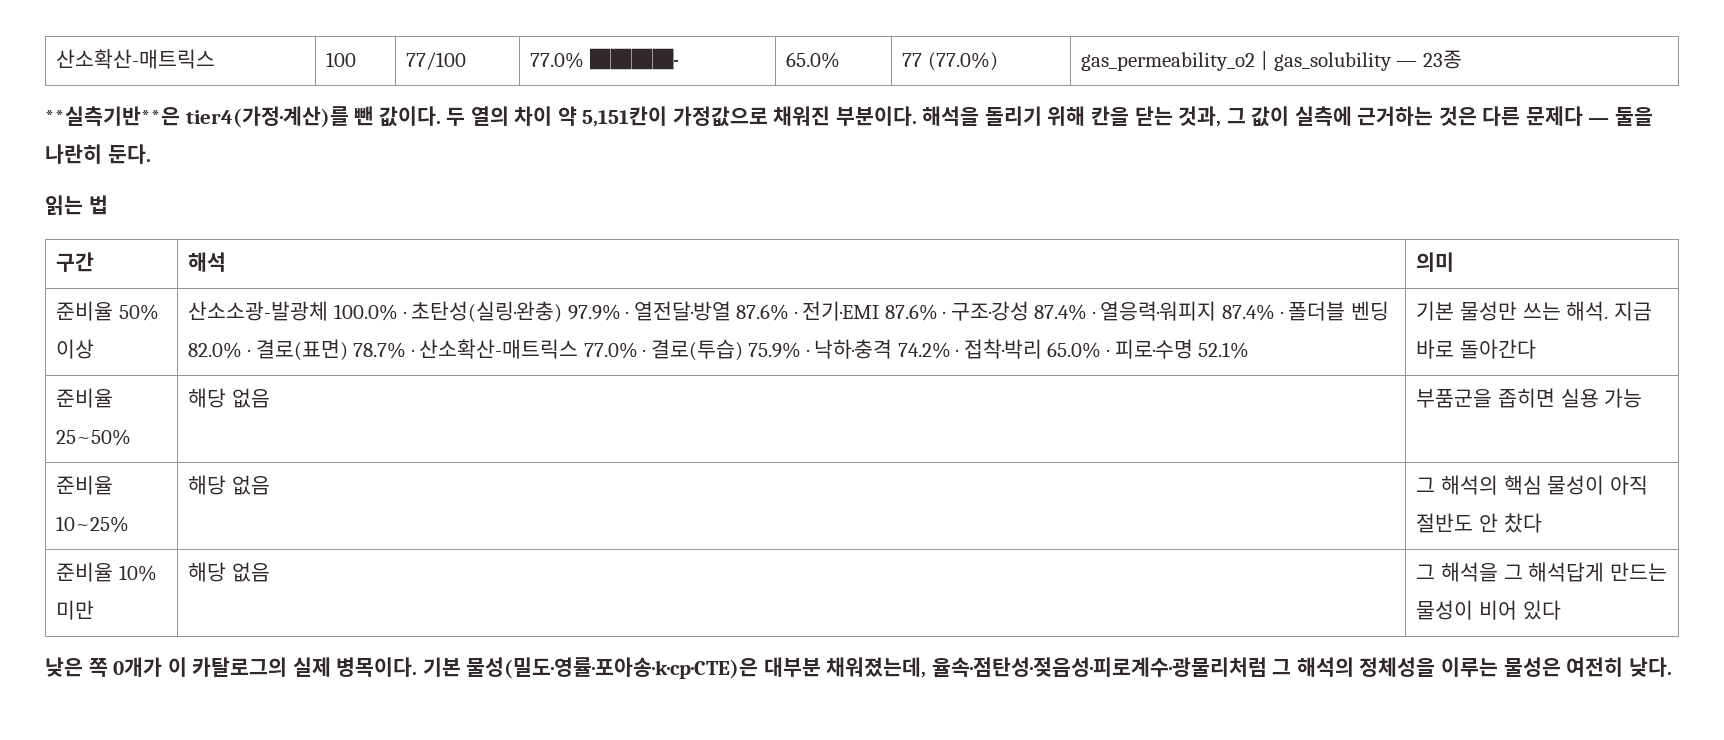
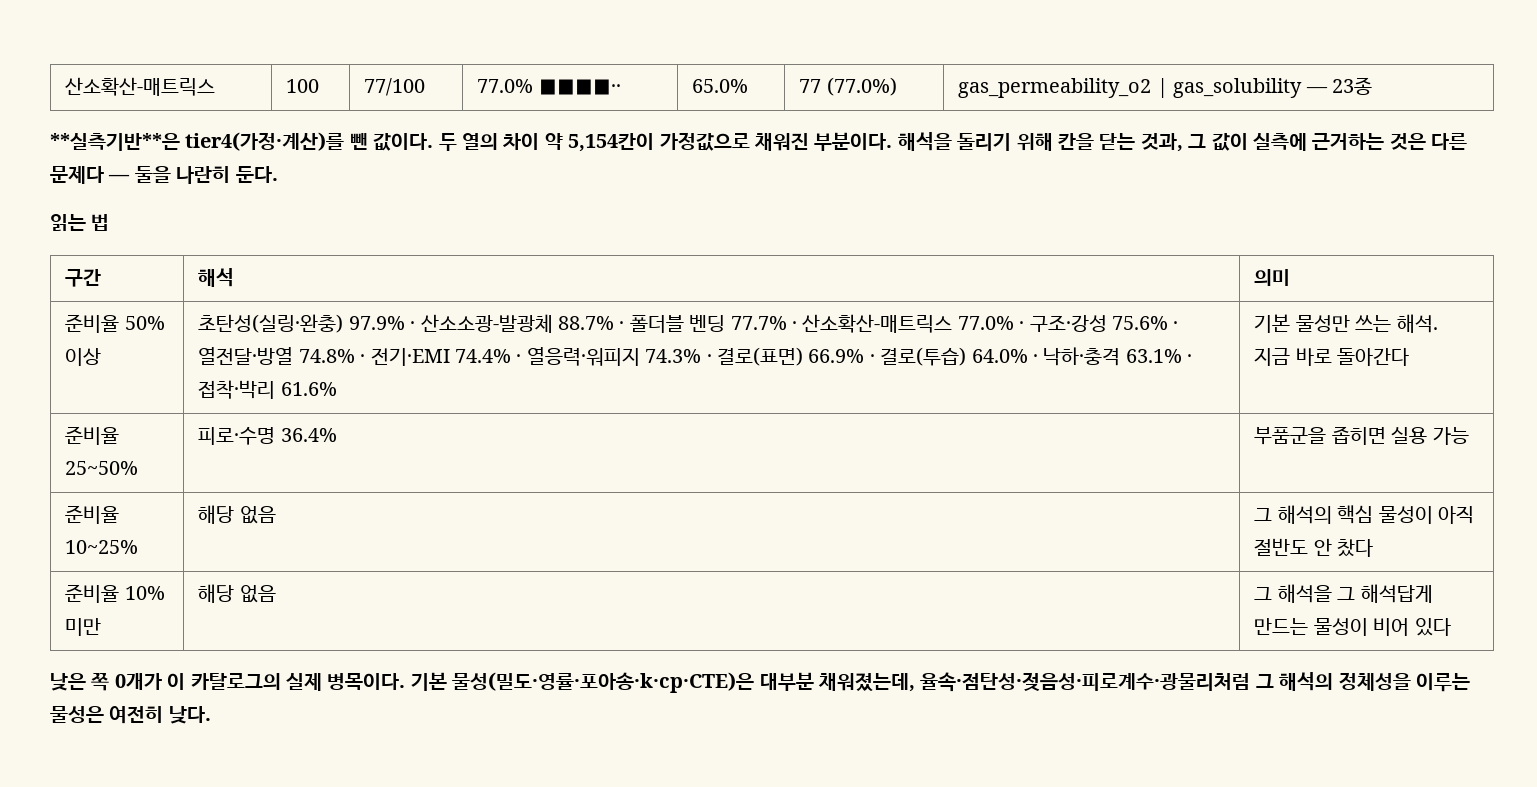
- 두 열의 차이 약 5,151칸이 가정값으로 채워진 부분이다.
+ 두 열의 차이 약 5,154칸이 가정값으로 채워진 부분이다.
- 산소소광-발광체 100.0% · 초탄성(실링·완충) 97.9% · 열전달·방열 87.6% · 전기·EMI 87.6% · 구조·강성 87.4% · 열응력·워피지 87.4% · 폴더블 벤딩 82.0% · 결로(표면) 78.7% · 산소확산-매트릭스 77.0% · 결로(투습) 75.9% · 낙하·충격 74.2% · 접착·박리 65.0% · 피로·수명 52.1%
+ 초탄성(실링·완충) 97.9% · 산소소광-발광체 88.7% · 폴더블 벤딩 77.7% · 산소확산-매트릭스 77.0% · 구조·강성 75.6% · 열전달·방열 74.8% · 전기·EMI 74.4% · 열응력·워피지 74.3% · 결로(표면) 66.9% · 결로(투습) 64.0% · 낙하·충격 63.1% · 접착·박리 61.6%
- 준비율 25~50% | 해당 없음 | 부품군을 좁히면 실용 가능
+ 준비율 25~50% | 피로·수명 36.4% | 부품군을 좁히면 실용 가능

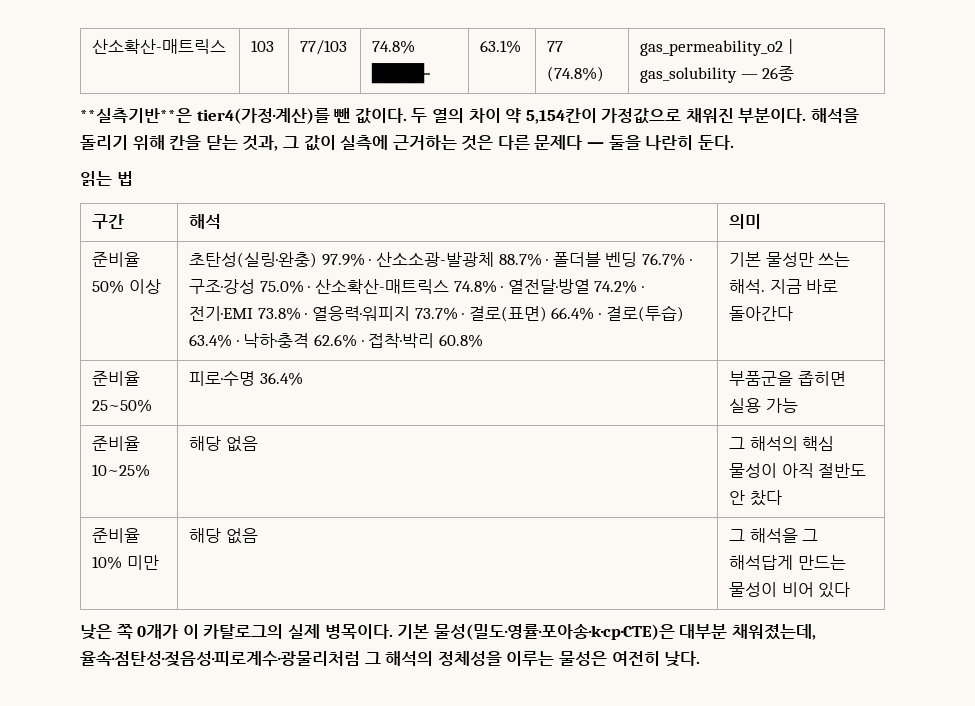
- 산소확산-매트릭스 | 100 | 77/100 | 77.0% ████·· | 65.0% | 77 (77.0%) | gas_permeability_o2 | gas_solubility — 23종
+ 산소확산-매트릭스 | 103 | 77/103 | 74.8% ████··· | 63.1% | 77 (74.8%) | gas_permeability_o2 | gas_solubility — 26종
- 초탄성(실링·완충) 97.9% · 산소소광-발광체 88.7% · 폴더블 벤딩 77.7% · 산소확산-매트릭스 77.0% · 구조·강성 75.6% · 열전달·방열 74.8% · 전기·EMI 74.4% · 열응력·워피지 74.3% · 결로(표면) 66.9% · 결로(투습) 64.0% · 낙하·충격 63.1% · 접착·박리 61.6%
+ 초탄성(실링·완충) 97.9% · 산소소광-발광체 88.7% · 폴더블 벤딩 76.7% · 구조·강성 75.0% · 산소확산-매트릭스 74.8% · 열전달·방열 74.2% · 전기·EMI 73.8% · 열응력·워피지 73.7% · 결로(표면) 66.4% · 결로(투습) 63.4% · 낙하·충격 62.6% · 접착·박리 60.8%

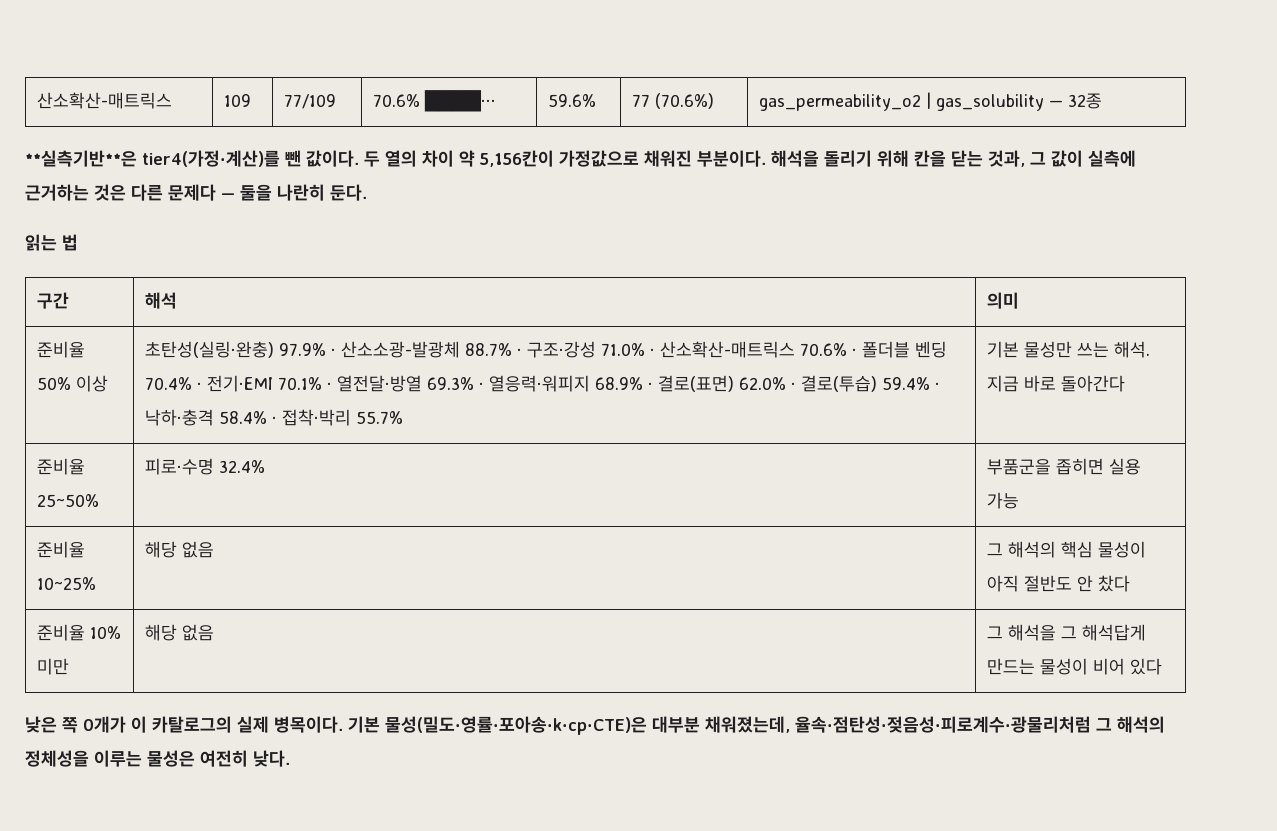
- 산소확산-매트릭스 | 103 | 77/103 | 74.8% ████··· | 63.1% | 77 (74.8%) | gas_permeability_o2 | gas_solubility — 26종
+ 산소확산-매트릭스 | 109 | 77/109 | 70.6% ████··· | 59.6% | 77 (70.6%) | gas_permeability_o2 | gas_solubility — 32종
- 두 열의 차이 약 5,154칸이 가정값으로 채워진 부분이다.
+ 두 열의 차이 약 5,156칸이 가정값으로 채워진 부분이다.
- 초탄성(실링·완충) 97.9% · 산소소광-발광체 88.7% · 폴더블 벤딩 76.7% · 구조·강성 75.0% · 산소확산-매트릭스 74.8% · 열전달·방열 74.2% · 전기·EMI 73.8% · 열응력·워피지 73.7% · 결로(표면) 66.4% · 결로(투습) 63.4% · 낙하·충격 62.6% · 접착·박리 60.8%
+ 초탄성(실링·완충) 97.9% · 산소소광-발광체 88.7% · 구조·강성 71.0% · 산소확산-매트릭스 70.6% · 폴더블 벤딩 70.4% · 전기·EMI 70.1% · 열전달·방열 69.3% · 열응력·워피지 68.9% · 결로(표면) 62.0% · 결로(투습) 59.4% · 낙하·충격 58.4% · 접착·박리 55.7%
- 준비율 25~50% | 피로·수명 36.4% | 부품군을 좁히면 실용 가능
+ 준비율 25~50% | 피로·수명 32.4% | 부품군을 좁히면 실용 가능

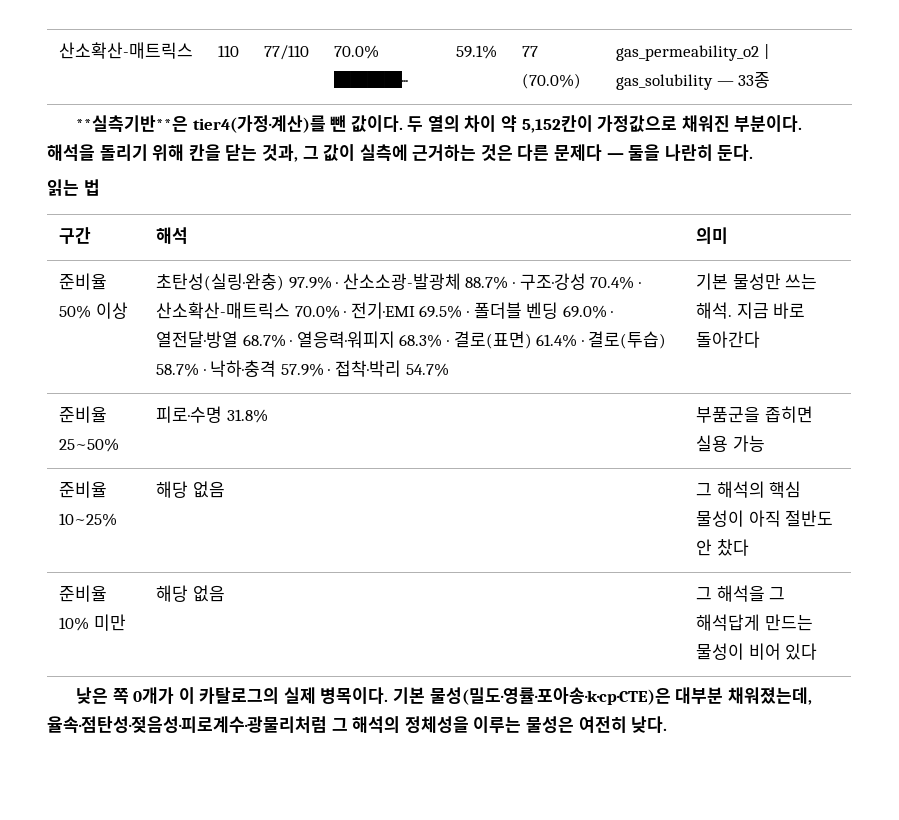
- 산소확산-매트릭스 | 109 | 77/109 | 70.6% ████··· | 59.6% | 77 (70.6%) | gas_permeability_o2 | gas_solubility — 32종
+ 산소확산-매트릭스 | 110 | 77/110 | 70.0% ████··· | 59.1% | 77 (70.0%) | gas_permeability_o2 | gas_solubility — 33종
- 두 열의 차이 약 5,156칸이 가정값으로 채워진 부분이다.
+ 두 열의 차이 약 5,152칸이 가정값으로 채워진 부분이다.
- 초탄성(실링·완충) 97.9% · 산소소광-발광체 88.7% · 구조·강성 71.0% · 산소확산-매트릭스 70.6% · 폴더블 벤딩 70.4% · 전기·EMI 70.1% · 열전달·방열 69.3% · 열응력·워피지 68.9% · 결로(표면) 62.0% · 결로(투습) 59.4% · 낙하·충격 58.4% · 접착·박리 55.7%
+ 초탄성(실링·완충) 97.9% · 산소소광-발광체 88.7% · 구조·강성 70.4% · 산소확산-매트릭스 70.0% · 전기·EMI 69.5% · 폴더블 벤딩 69.0% · 열전달·방열 68.7% · 열응력·워피지 68.3% · 결로(표면) 61.4% · 결로(투습) 58.7% · 낙하·충격 57.9% · 접착·박리 54.7%
- 준비율 25~50% | 피로·수명 32.4% | 부품군을 좁히면 실용 가능
+ 준비율 25~50% | 피로·수명 31.8% | 부품군을 좁히면 실용 가능

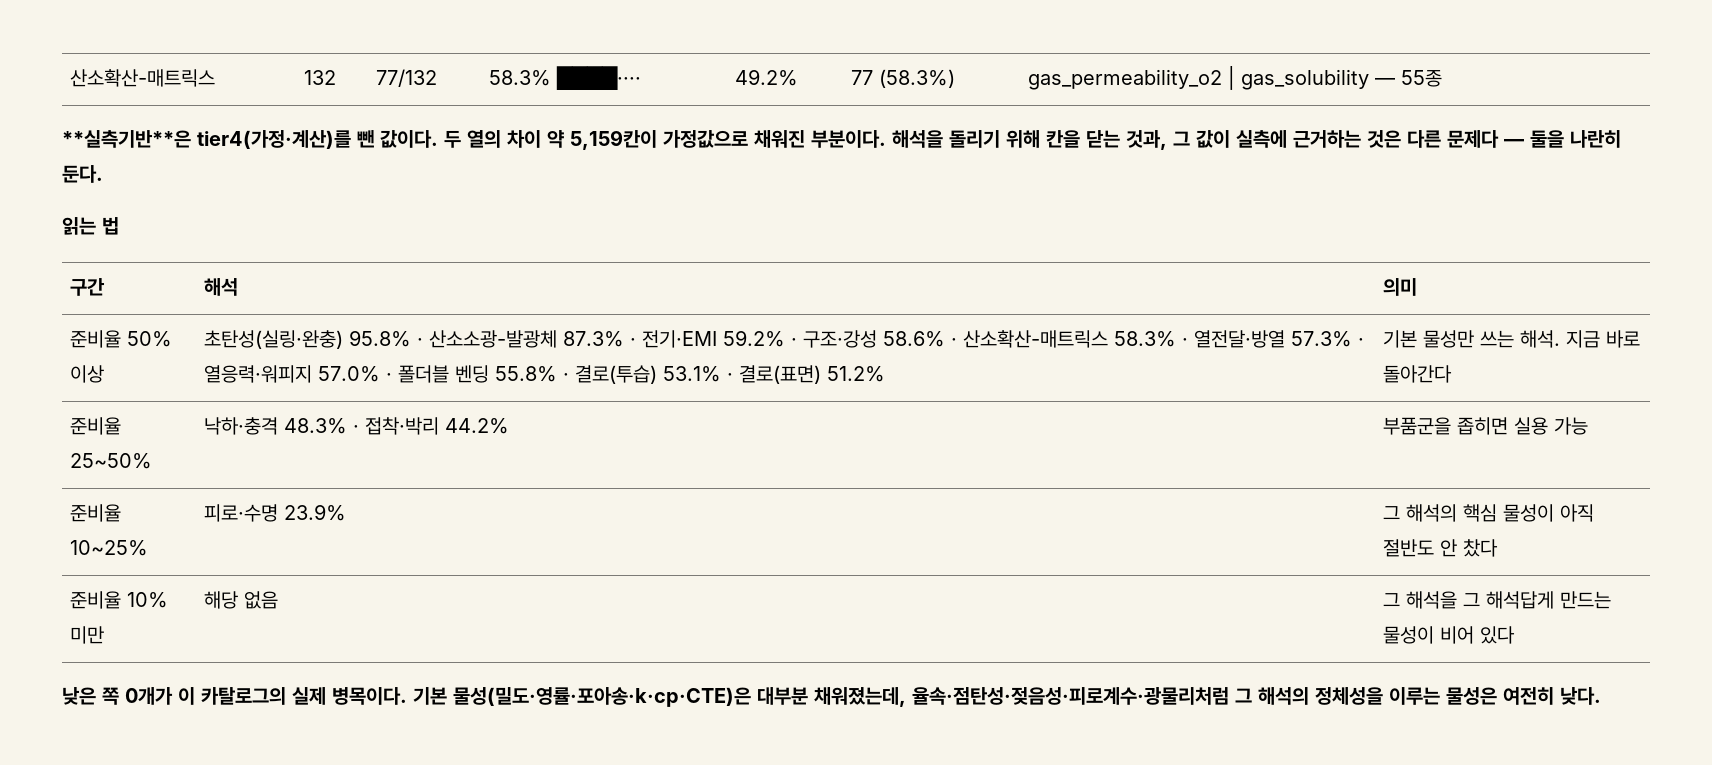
- 산소확산-매트릭스 | 110 | 77/110 | 70.0% ████··· | 59.1% | 77 (70.0%) | gas_permeability_o2 | gas_solubility — 33종
+ 산소확산-매트릭스 | 132 | 77/132 | 58.3% ████···· | 49.2% | 77 (58.3%) | gas_permeability_o2 | gas_solubility — 55종
- 두 열의 차이 약 5,152칸이 가정값으로 채워진 부분이다.
+ 두 열의 차이 약 5,159칸이 가정값으로 채워진 부분이다.
- 초탄성(실링·완충) 97.9% · 산소소광-발광체 88.7% · 구조·강성 70.4% · 산소확산-매트릭스 70.0% · 전기·EMI 69.5% · 폴더블 벤딩 69.0% · 열전달·방열 68.7% · 열응력·워피지 68.3% · 결로(표면) 61.4% · 결로(투습) 58.7% · 낙하·충격 57.9% · 접착·박리 54.7%
+ 초탄성(실링·완충) 95.8% · 산소소광-발광체 87.3% · 전기·EMI 59.2% · 구조·강성 58.6% · 산소확산-매트릭스 58.3% · 열전달·방열 57.3% · 열응력·워피지 57.0% · 폴더블 벤딩 55.8% · 결로(투습) 53.1% · 결로(표면) 51.2%
- 준비율 25~50% | 피로·수명 31.8% | 부품군을 좁히면 실용 가능
+ 준비율 25~50% | 낙하·충격 48.3% · 접착·박리 44.2% | 부품군을 좁히면 실용 가능
- 준비율 10~25% | 해당 없음 | 그 해석의 핵심 물성이 아직 절반도 안 찼다
+ 준비율 10~25% | 피로·수명 23.9% | 그 해석의 핵심 물성이 아직 절반도 안 찼다

